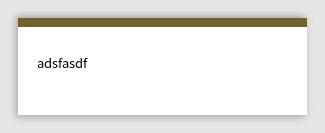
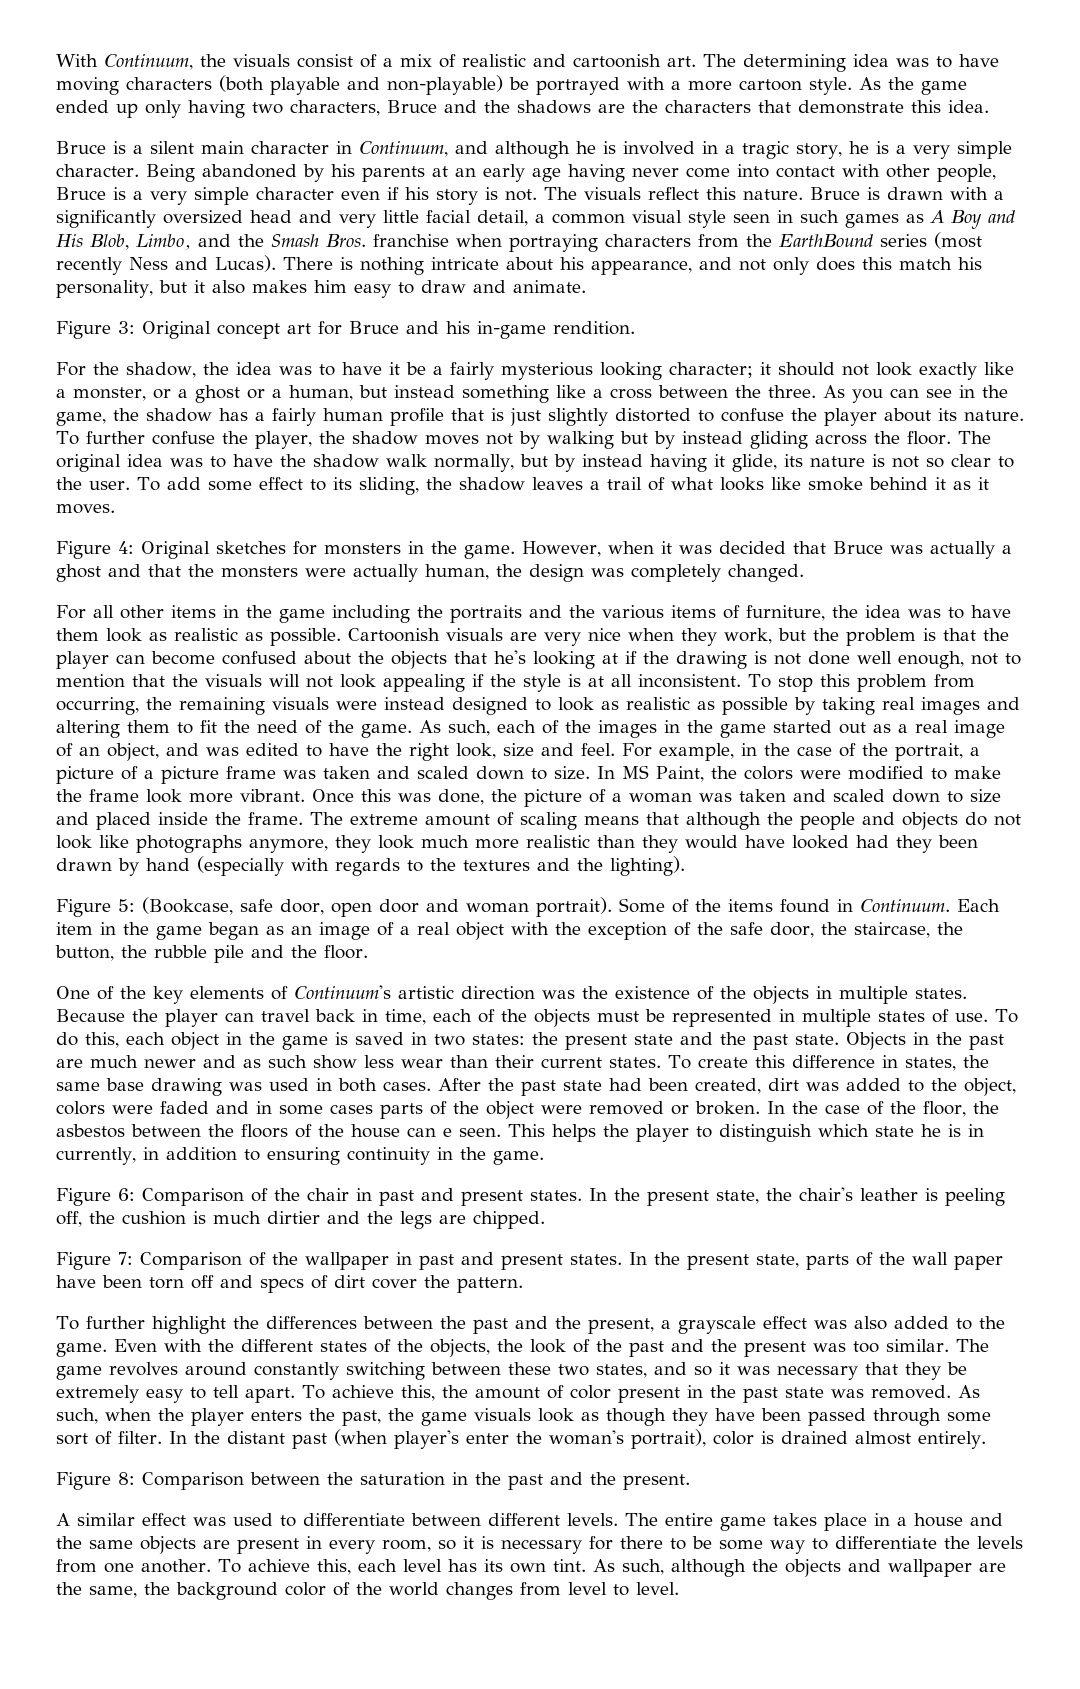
- adsfasdf
+ With Continuum, the visuals consist of a mix of realistic and cartoonish art. The determining idea was to have moving characters (both playable and non-playable) be portrayed with a more cartoon style. As the game ended up only having two characters, Bruce and the shadows are the characters that demonstrate this idea.
+ Bruce is a silent main character in Continuum, and although he is involved in a tragic story, he is a very simple character. Being abandoned by his parents at an early age having never come into contact with other people, Bruce is a very simple character even if his story is not. The visuals reflect this nature. Bruce is drawn with a significantly oversized head and very little facial detail, a common visual style seen in such games as A Boy and His Blob, Limbo, and the Smash Bros. franchise when portraying characters from the EarthBound series (most recently Ness and Lucas). There is nothing intricate about his appearance, and not only does this match his personality, but it also makes him easy to draw and animate.
+ Figure 3: Original concept art for Bruce and his in-game rendition.
+ For the shadow, the idea was to have it be a fairly mysterious looking character; it should not look exactly like a monster, or a ghost or a human, but instead something like a cross between the three. As you can see in the game, the shadow has a fairly human profile that is just slightly distorted to confuse the player about its nature. To further confuse the player, the shadow moves not by walking but by instead gliding across the floor. The original idea was to have the shadow walk normally, but by instead having it glide, its nature is not so clear to the user. To add some effect to its sliding, the shadow leaves a trail of what looks like smoke behind it as it moves.
+ Figure 4: Original sketches for monsters in the game. However, when it was decided that Bruce was actually a ghost and that the monsters were actually human, the design was completely changed.
+ For all other items in the game including the portraits and the various items of furniture, the idea was to have them look as realistic as possible. Cartoonish visuals are very nice when they work, but the problem is that the player can become confused about the objects that he's looking at if the drawing is not done well enough, not to mention that the visuals will not look appealing if the style is at all inconsistent. To stop this problem from occurring, the remaining visuals were instead designed to look as realistic as possible by taking real images and altering them to fit the need of the game. As such, each of the images in the game started out as a real image of an object, and was edited to have the right look, size and feel. For example, in the case of the portrait, a picture of a picture frame was taken and scaled down to size. In MS Paint, the colors were modified to make the frame look more vibrant. Once this was done, the picture of a woman was taken and scaled down to size and placed inside the frame. The extreme amount of scaling means that although the people and objects do not look like photographs anymore, they look much more realistic than they would have looked had they been drawn by hand (especially with regards to the textures and the lighting).
+ Figure 5: (Bookcase, safe door, open door and woman portrait). Some of the items found in Continuum. Each item in the game began as an image of a real object with the exception of the safe door, the staircase, the button, the rubble pile and the floor.
+ One of the key elements of Continuum's artistic direction was the existence of the objects in multiple states. Because the player can travel back in time, each of the objects must be represented in multiple states of use. To do this, each object in the game is saved in two states: the present state and the past state. Objects in the past are much newer and as such show less wear than their current states. To create this difference in states, the same base drawing was used in both cases. After the past state had been created, dirt was added to the object, colors were faded and in some cases parts of the object were removed or broken. In the case of the floor, the asbestos between the floors of the house can e seen. This helps the player to distinguish which state he is in currently, in addition to ensuring continuity in the game.
+ Figure 6: Comparison of the chair in past and present states. In the present state, the chair's leather is peeling off, the cushion is much dirtier and the legs are chipped.
+ Figure 7: Comparison of the wallpaper in past and present states. In the present state, parts of the wall paper have been torn off and specs of dirt cover the pattern.
+ To further highlight the differences between the past and the present, a grayscale effect was also added to the game. Even with the different states of the objects, the look of the past and the present was too similar. The game revolves around constantly switching between these two states, and so it was necessary that they be extremely easy to tell apart. To achieve this, the amount of color present in the past state was removed. As such, when the player enters the past, the game visuals look as though they have been passed through some sort of filter. In the distant past (when player's enter the woman's portrait), color is drained almost entirely.
+ Figure 8: Comparison between the saturation in the past and the present.
+ A similar effect was used to differentiate between different levels. The entire game takes place in a house and the same objects are present in every room, so it is necessary for there to be some way to differentiate the levels from one another. To achieve this, each level has its own tint. As such, although the objects and wallpaper are the same, the background color of the world changes from level to level.

